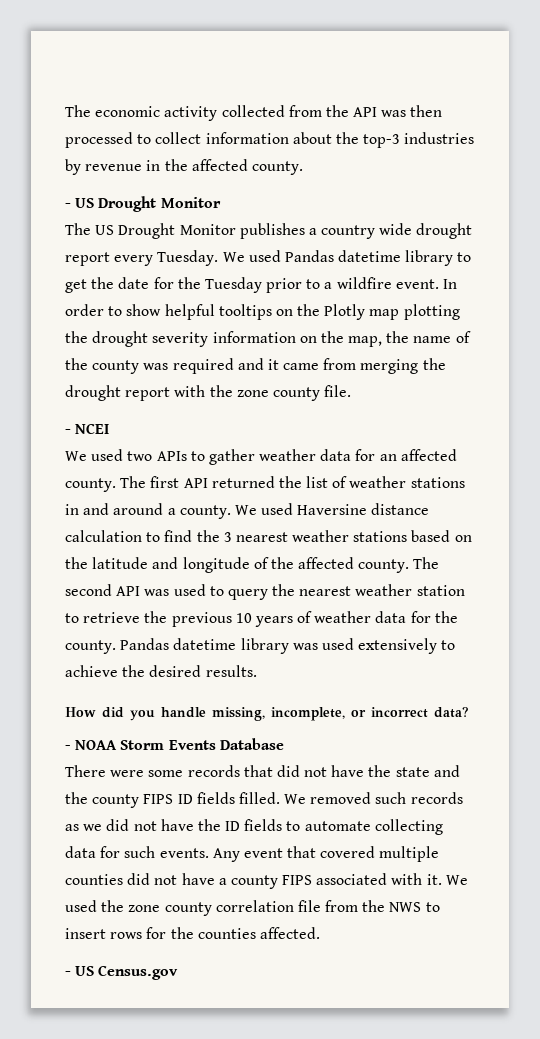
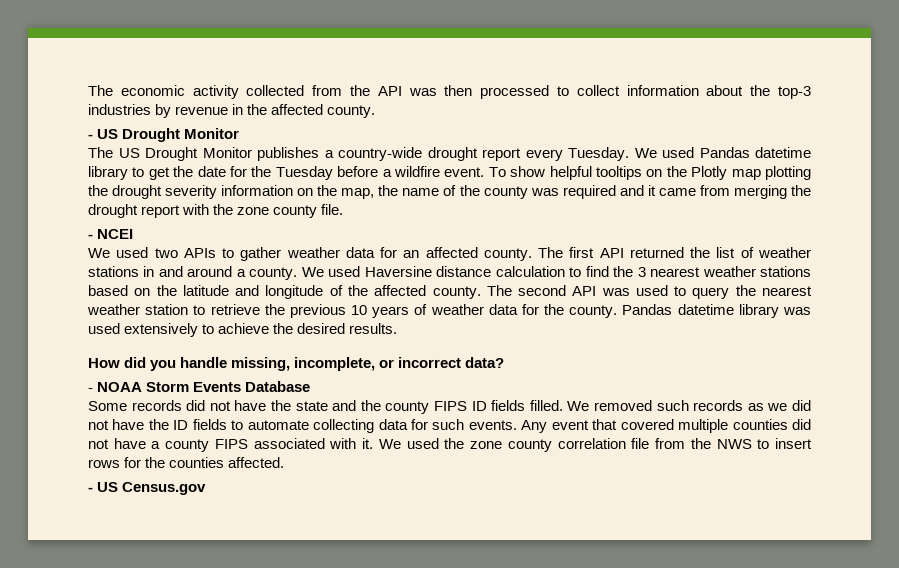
- The US Drought Monitor publishes a country wide drought report every Tuesday.
+ The US Drought Monitor publishes a country-wide drought report every Tuesday.
- We used Pandas datetime library to get the date for the Tuesday prior to a wildfire event.
+ We used Pandas datetime library to get the date for the Tuesday before a wildfire event.
- In order to show helpful tooltips on the Plotly map plotting the drought severity information on the map, the name of the county was required and it came from merging the drought report with the zone county file.
+ To show helpful tooltips on the Plotly map plotting the drought severity information on the map, the name of the county was required and it came from merging the drought report with the zone county file.
- There were some records that did not have the state and the county FIPS ID fields filled.
+ Some records did not have the state and the county FIPS ID fields filled.

